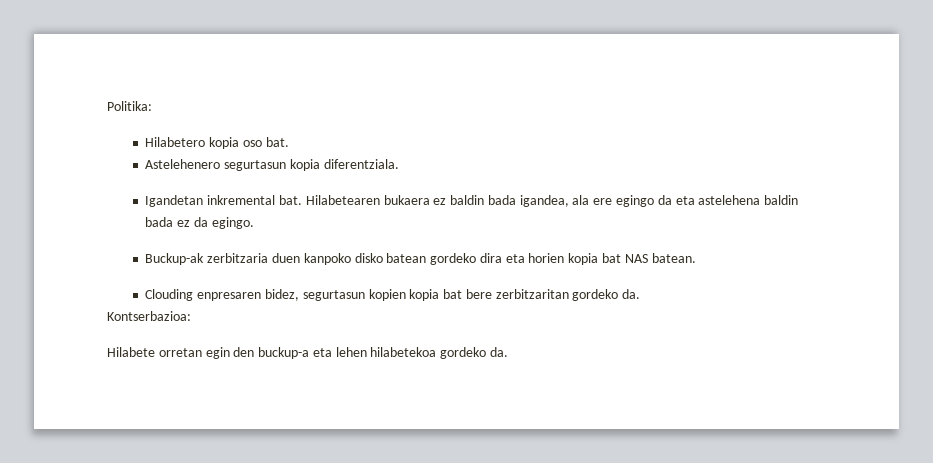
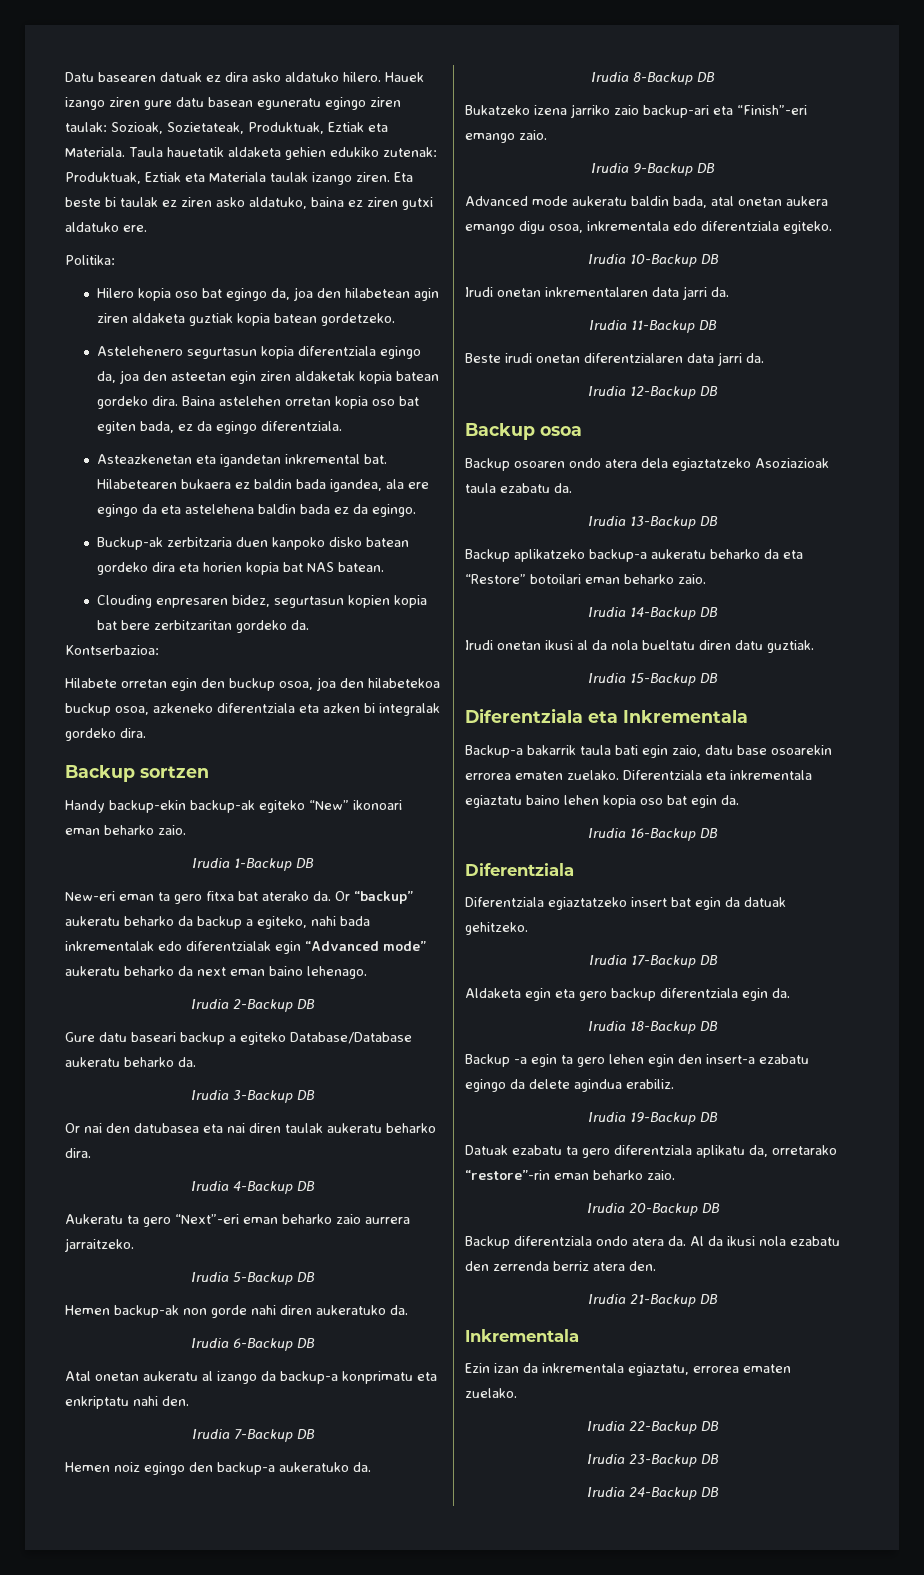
+ Datu basearen datuak ez dira asko aldatuko hilero. Hauek izango ziren gure datu basean eguneratu egingo ziren taulak: Sozioak, Sozietateak, Produktuak, Eztiak eta Materiala. Taula hauetatik aldaketa gehien edukiko zutenak: Produktuak, Eztiak eta Materiala taulak izango ziren. Eta beste bi taulak ez ziren asko aldatuko, baina ez ziren gutxi aldatuko ere.
- Hilabetero kopia oso bat.
- Astelehenero segurtasun kopia diferentziala.
- Igandetan inkremental bat.
+ Hilero kopia oso bat egingo da, joa den hilabetean agin ziren aldaketa guztiak kopia batean gordetzeko.
+ Astelehenero segurtasun kopia diferentziala egingo da, joa den asteetan egin ziren aldaketak kopia batean gordeko dira. Baina astelehen orretan kopia oso bat egiten bada, ez da egingo diferentziala.
+ Asteazkenetan eta igandetan inkremental bat.
- Hilabete orretan egin den buckup-a eta lehen hilabetekoa gordeko da.
+ Hilabete orretan egin den buckup osoa, joa den hilabetekoa buckup osoa, azkeneko diferentziala eta azken bi integralak gordeko dira.
+ Backup sortzen
+ Handy backup-ekin backup-ak egiteko “New” ikonoari eman beharko zaio.
+ Irudia 1-Backup DB
+ New-eri eman ta gero fitxa bat aterako da. Or “backup” aukeratu beharko da backup a egiteko, nahi bada inkrementalak edo diferentzialak egin “Advanced mode” aukeratu beharko da next eman baino lehenago.
+ Irudia 2-Backup DB
+ Gure datu baseari backup a egiteko Database/Database aukeratu beharko da.
+ Irudia 3-Backup DB
+ Or nai den datubasea eta nai diren taulak aukeratu beharko dira.
+ Irudia 4-Backup DB
+ Aukeratu ta gero “Next”-eri eman beharko zaio aurrera jarraitzeko.
+ Irudia 5-Backup DB
+ Hemen backup-ak non gorde nahi diren aukeratuko da.
+ Irudia 6-Backup DB
+ Atal onetan aukeratu al izango da backup-a konprimatu eta enkriptatu nahi den.
+ Irudia 7-Backup DB
+ Hemen noiz egingo den backup-a aukeratuko da.
+ Irudia 8-Backup DB
+ Bukatzeko izena jarriko zaio backup-ari eta “Finish”-eri emango zaio.
+ Irudia 9-Backup DB
+ Advanced mode aukeratu baldin bada, atal onetan aukera emango digu osoa, inkrementala edo diferentziala egiteko.
+ Irudia 10-Backup DB
+ Irudi onetan inkrementalaren data jarri da.
+ Irudia 11-Backup DB
+ Beste irudi onetan diferentzialaren data jarri da.
+ Irudia 12-Backup DB
+ Backup osoa
+ Backup osoaren ondo atera dela egiaztatzeko Asoziazioak taula ezabatu da.
+ Irudia 13-Backup DB
+ Backup aplikatzeko backup-a aukeratu beharko da eta “Restore” botoilari eman beharko zaio.
+ Irudia 14-Backup DB
+ Irudi onetan ikusi al da nola bueltatu diren datu guztiak.
+ Irudia 15-Backup DB
+ Diferentziala eta Inkrementala
+ Backup-a bakarrik taula bati egin zaio, datu base osoarekin errorea ematen zuelako. Diferentziala eta inkrementala egiaztatu baino lehen kopia oso bat egin da.
+ Irudia 16-Backup DB
+ Diferentziala
+ Diferentziala egiaztatzeko insert bat egin da datuak gehitzeko.
+ Irudia 17-Backup DB
+ Aldaketa egin eta gero backup diferentziala egin da.
+ Irudia 18-Backup DB
+ Backup -a egin ta gero lehen egin den insert-a ezabatu egingo da delete agindua erabiliz.
+ Irudia 19-Backup DB
+ Datuak ezabatu ta gero diferentziala aplikatu da, orretarako “restore”-rin eman beharko zaio.
+ Irudia 20-Backup DB
+ Backup diferentziala ondo atera da. Al da ikusi nola ezabatu den zerrenda berriz atera den.
+ Irudia 21-Backup DB
+ Inkrementala
+ Ezin izan da inkrementala egiaztatu, errorea ematen zuelako.
+ Irudia 22-Backup DB
+ Irudia 23-Backup DB
+ Irudia 24-Backup DB

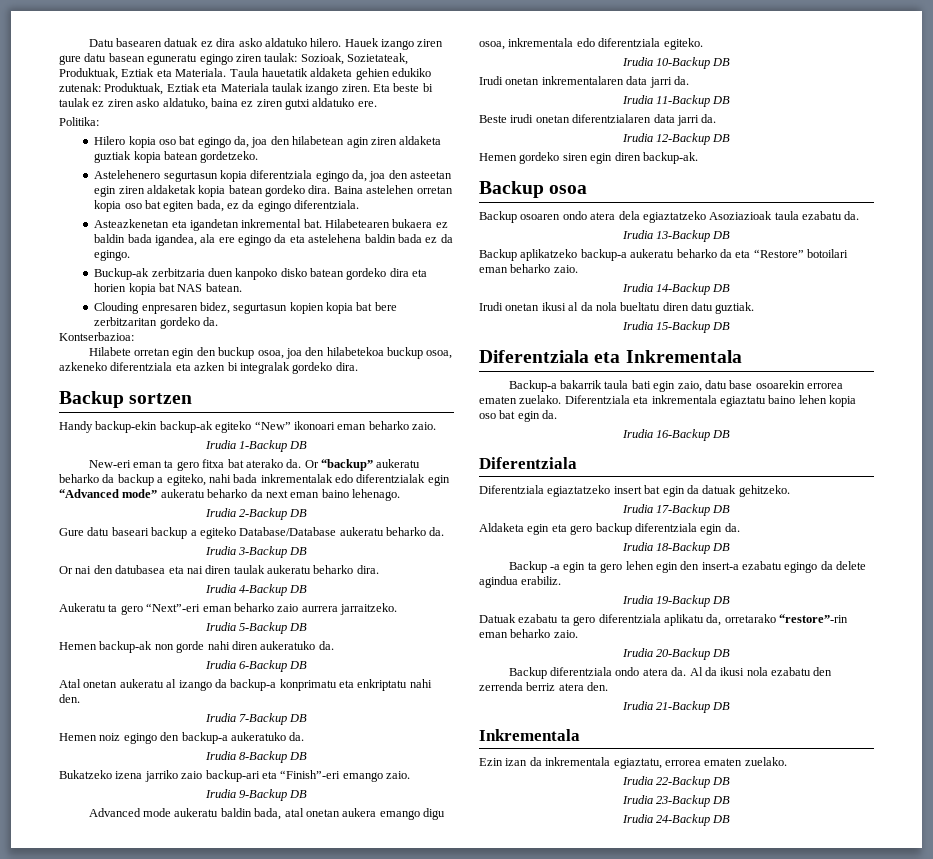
+ Hemen gordeko siren egin diren backup-ak.

